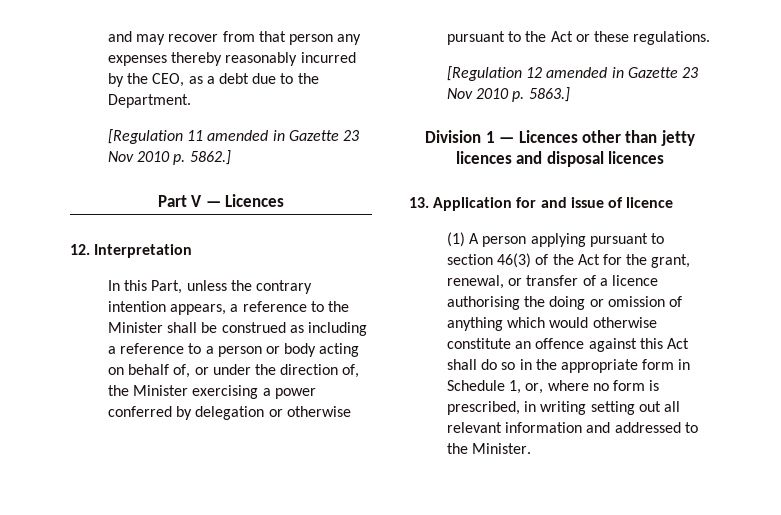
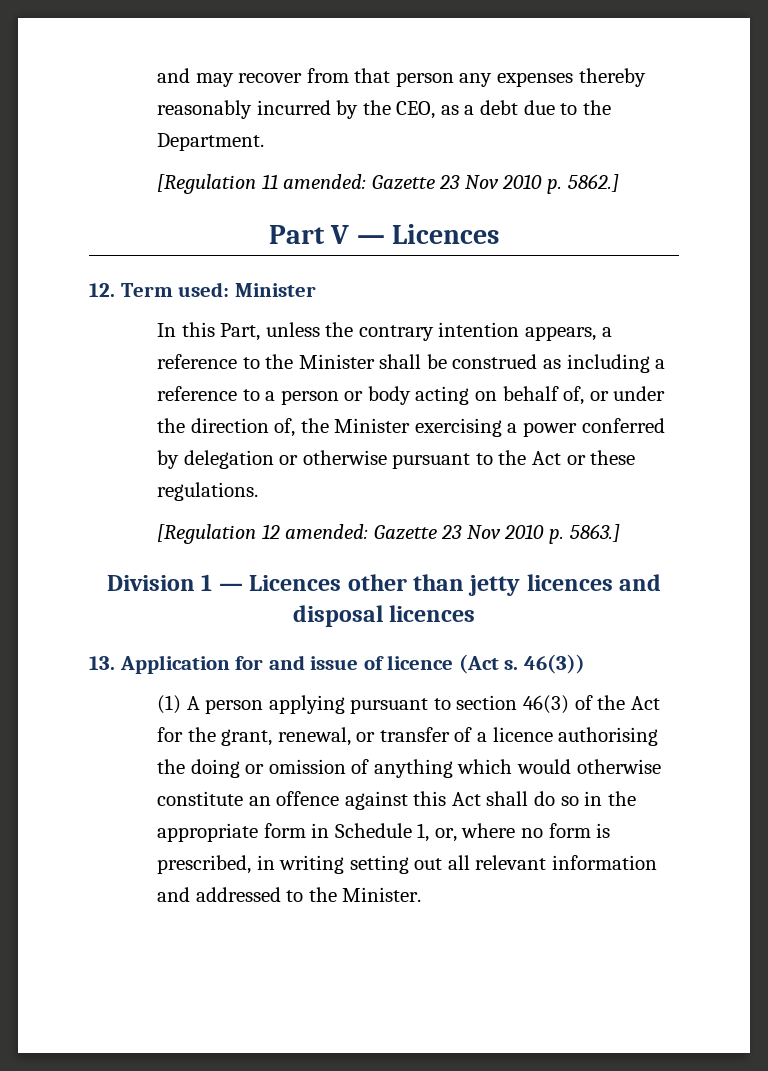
- [Regulation 11 amended in Gazette 23 Nov 2010 p. 5862.]
+ [Regulation 11 amended: Gazette 23 Nov 2010 p. 5862.]
- 12. Interpretation
+ 12. Term used: Minister
- [Regulation 12 amended in Gazette 23 Nov 2010 p. 5863.]
+ [Regulation 12 amended: Gazette 23 Nov 2010 p. 5863.]
- 13. Application for and issue of licence
+ 13. Application for and issue of licence (Act s. 46(3))

